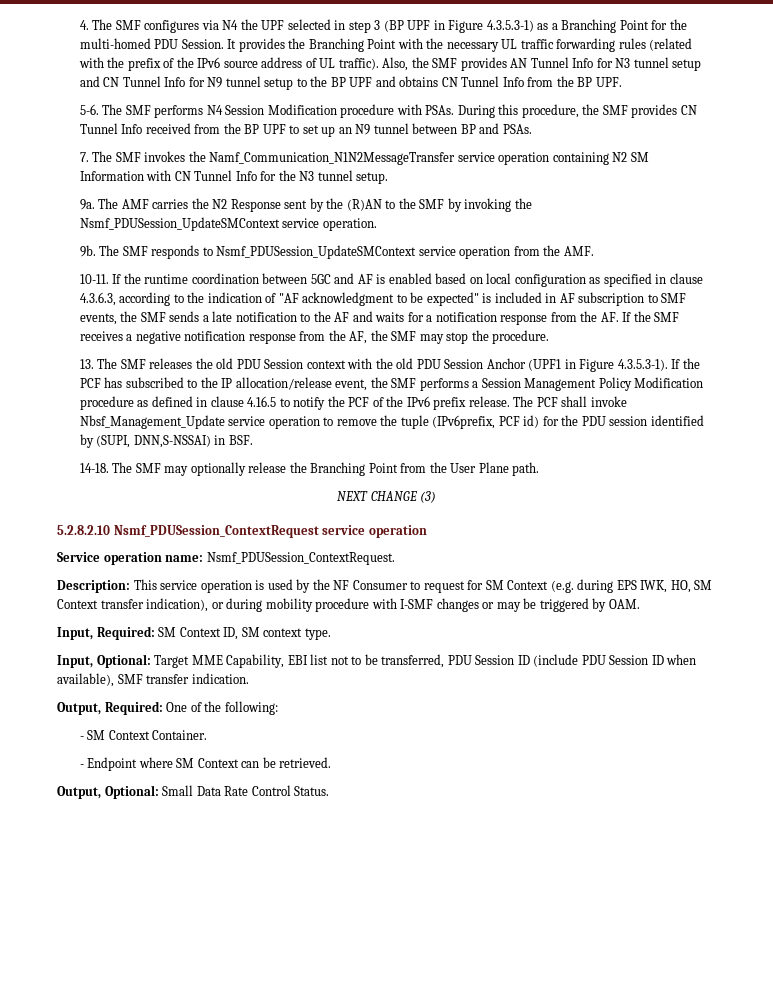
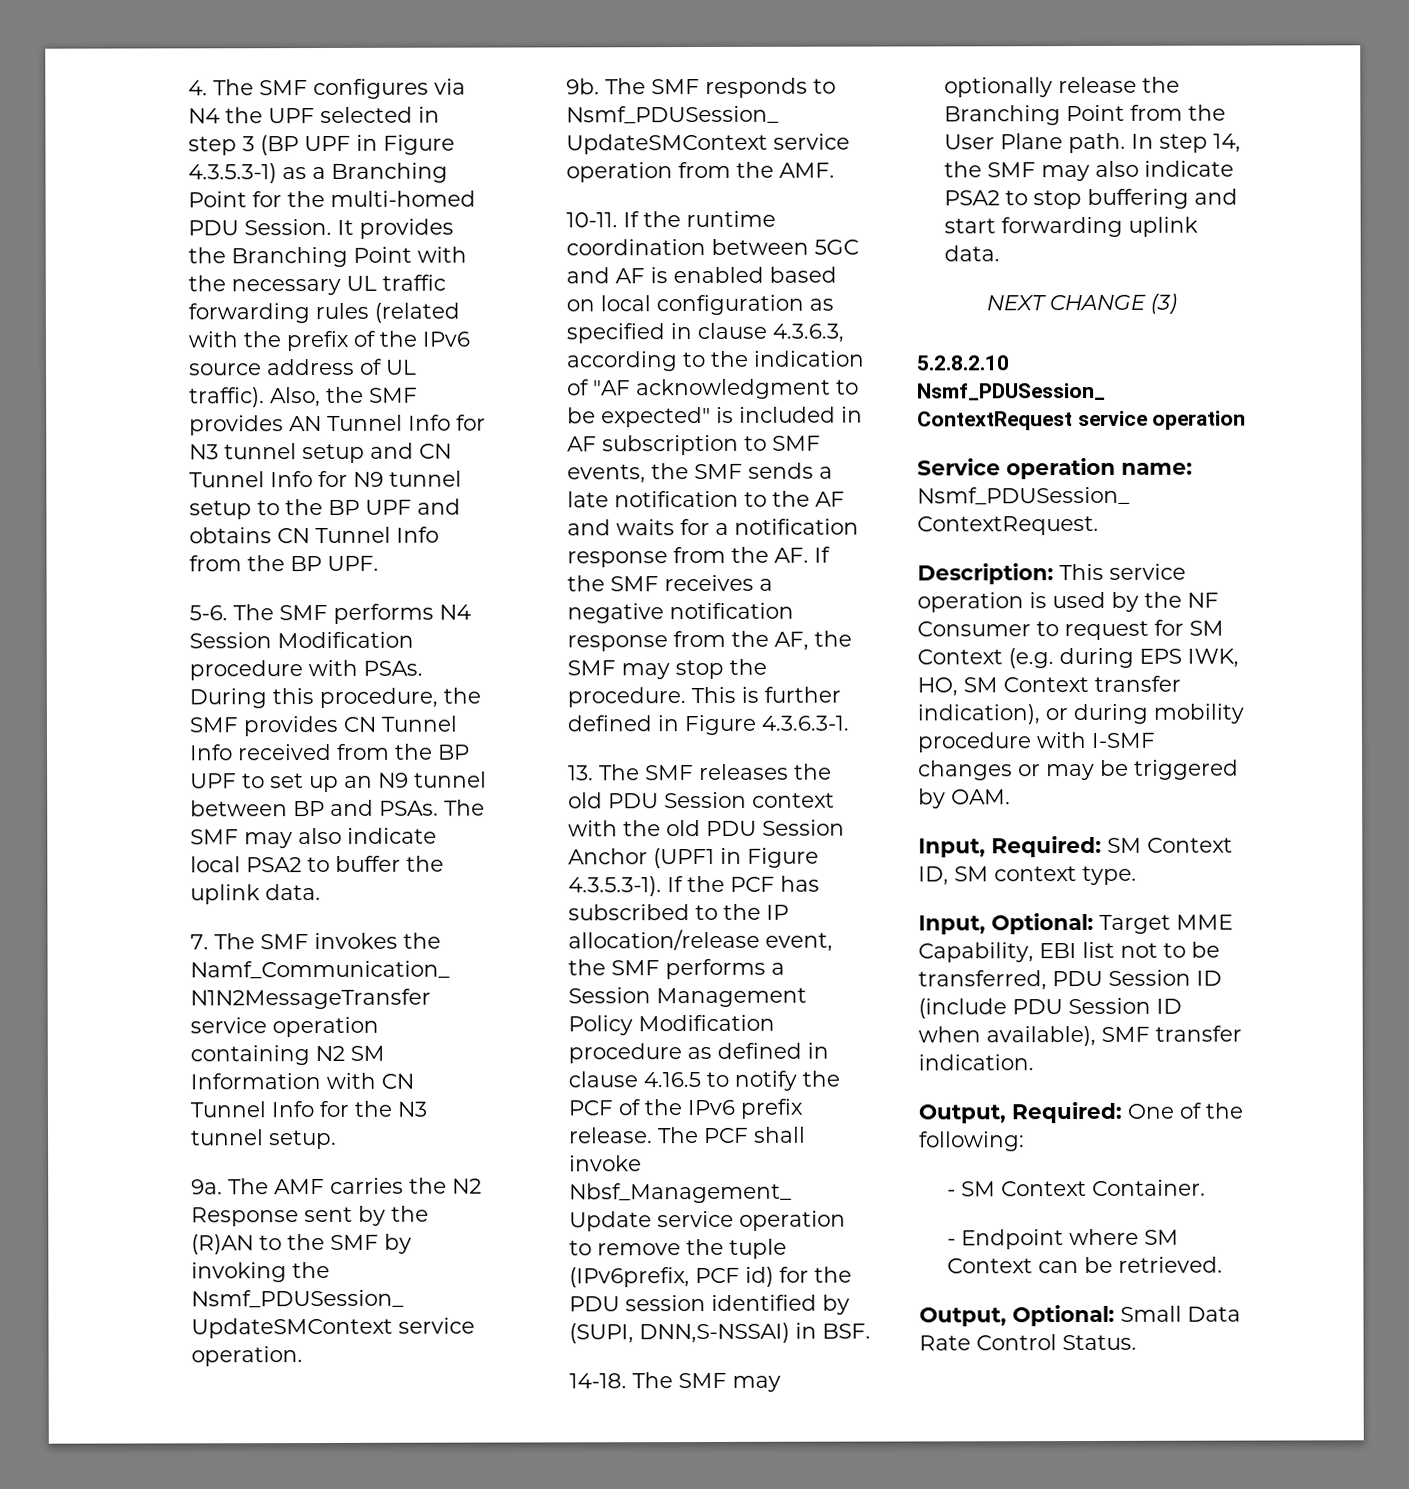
+ The SMF may also indicate local PSA2 to buffer the uplink data.
+ This is further defined in Figure 4.3.6.3-1.
+ In step 14, the SMF may also indicate PSA2 to stop buffering and start forwarding uplink data.

